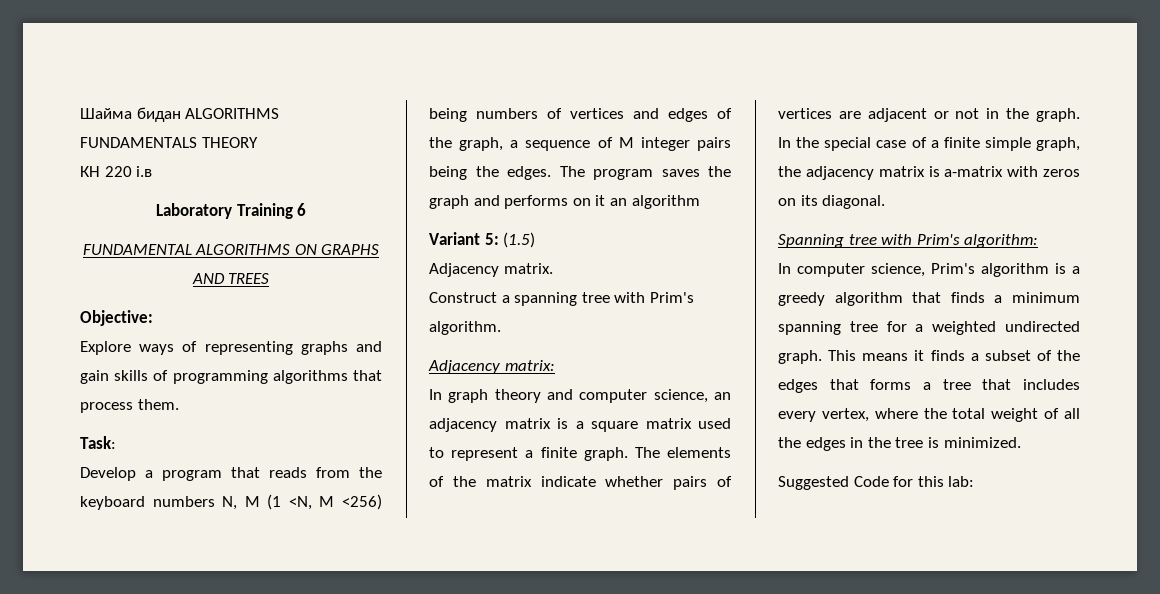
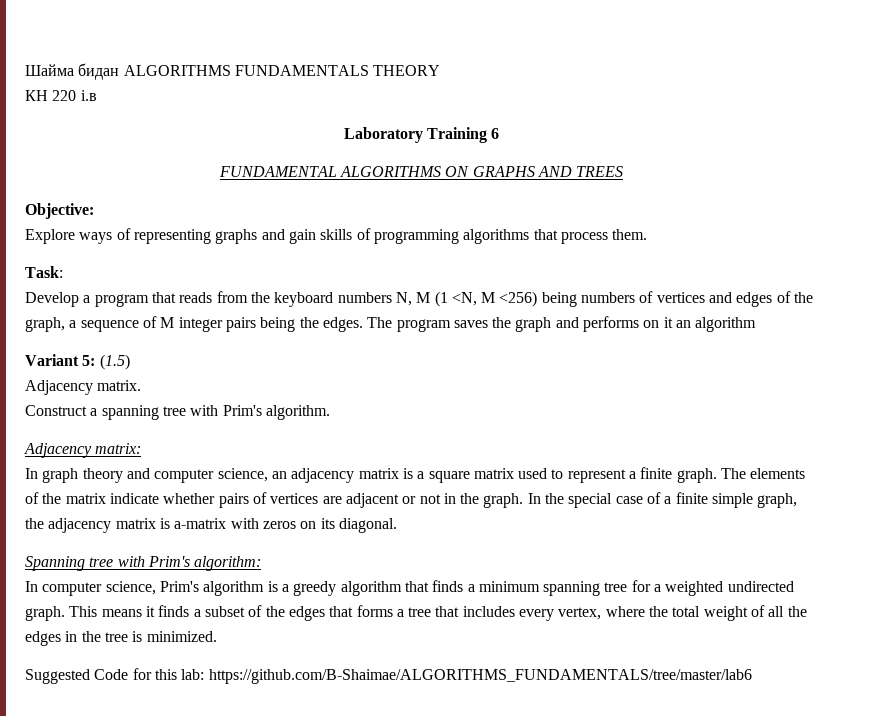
- Suggested Code for this lab:
+ Suggested Code for this lab: https://github.com/B-Shaimae/ALGORITHMS_FUNDAMENTALS/tree/master/lab6

